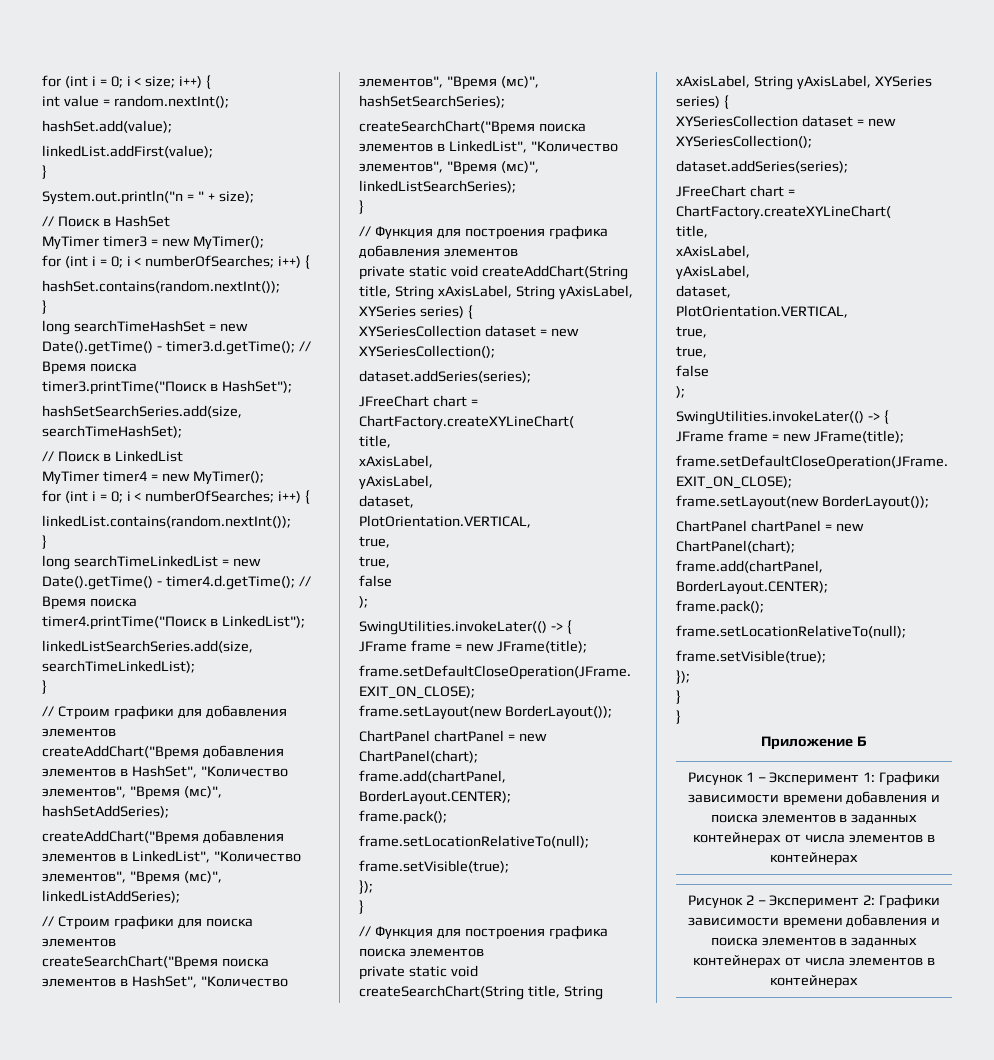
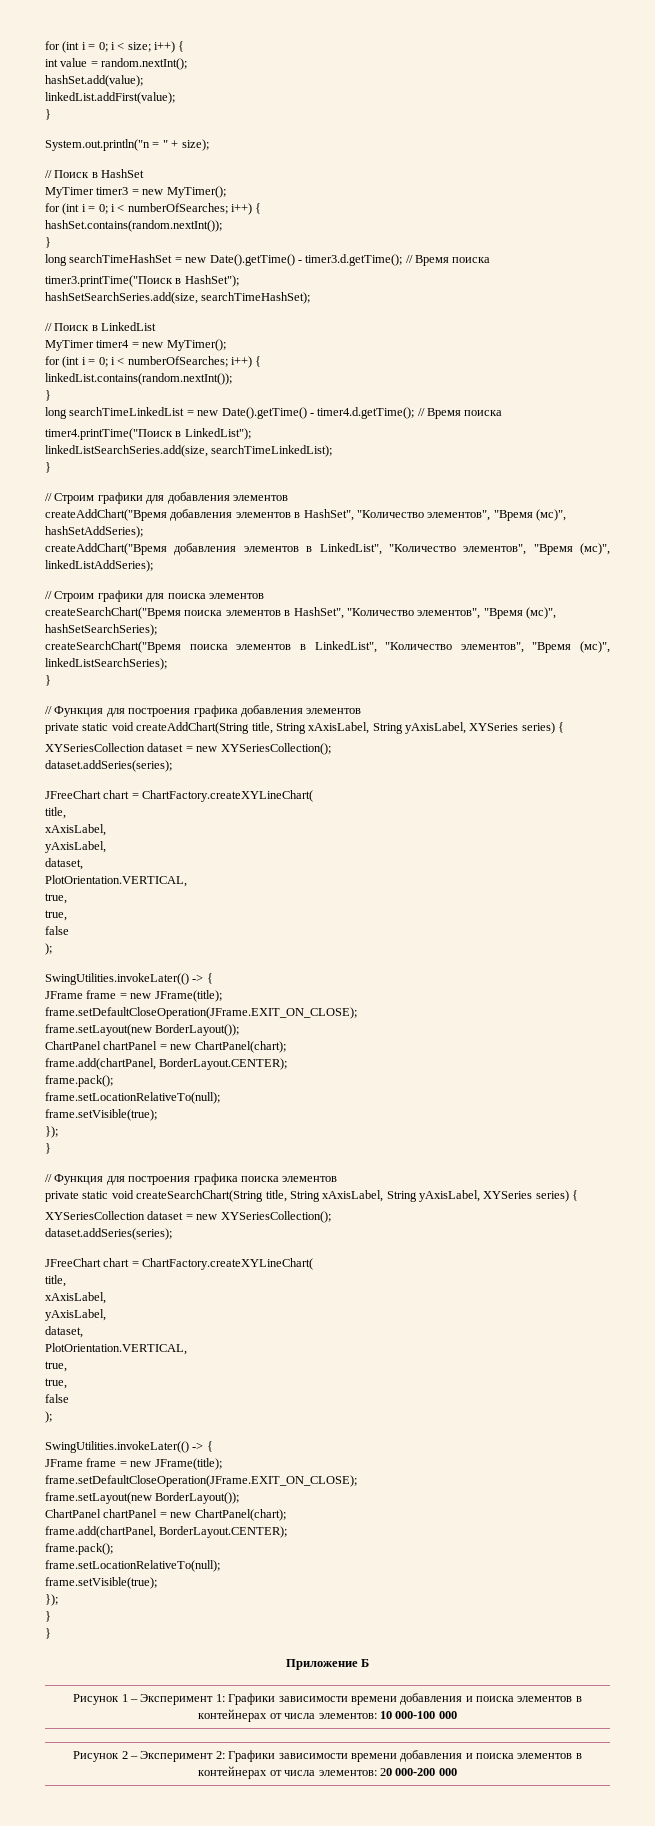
- Рисунок 1 – Эксперимент 1: Графики зависимости времени добавления и поиска элементов в заданных контейнерах от числа элементов в контейнерах
+ Рисунок 1 – Эксперимент 1: Графики зависимости времени добавления и поиска элементов в контейнерах от числа элементов: 10 000-100 000
- Рисунок 2 – Эксперимент 2: Графики зависимости времени добавления и поиска элементов в заданных контейнерах от числа элементов в контейнерах
+ Рисунок 2 – Эксперимент 2: Графики зависимости времени добавления и поиска элементов в контейнерах от числа элементов: 20 000-200 000

